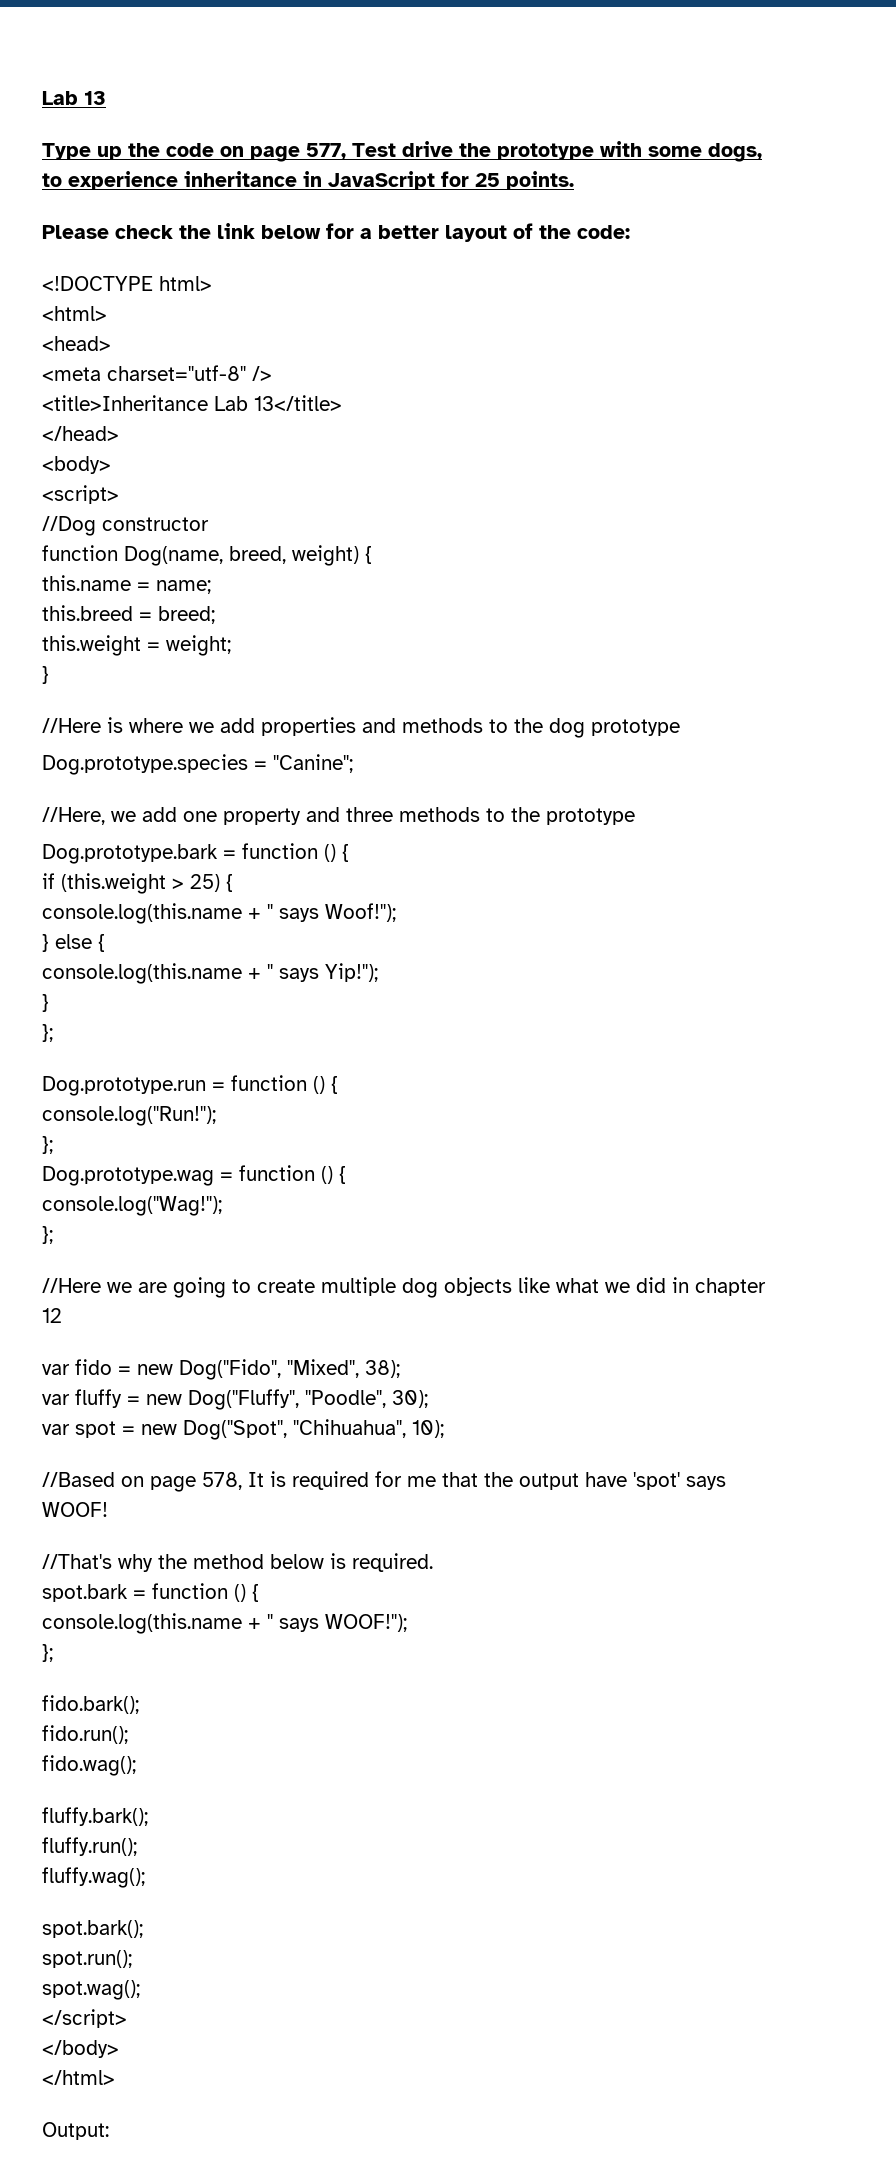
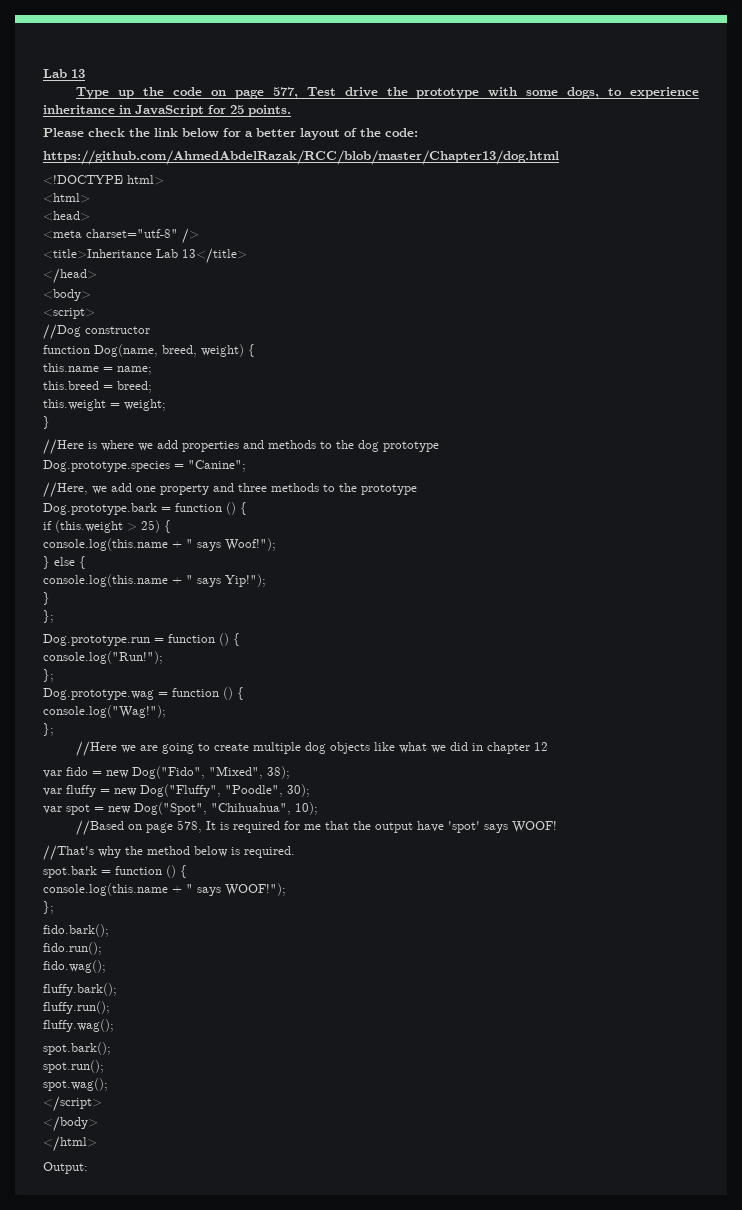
+ https://github.com/AhmedAbdelRazak/RCC/blob/master/Chapter13/dog.html

